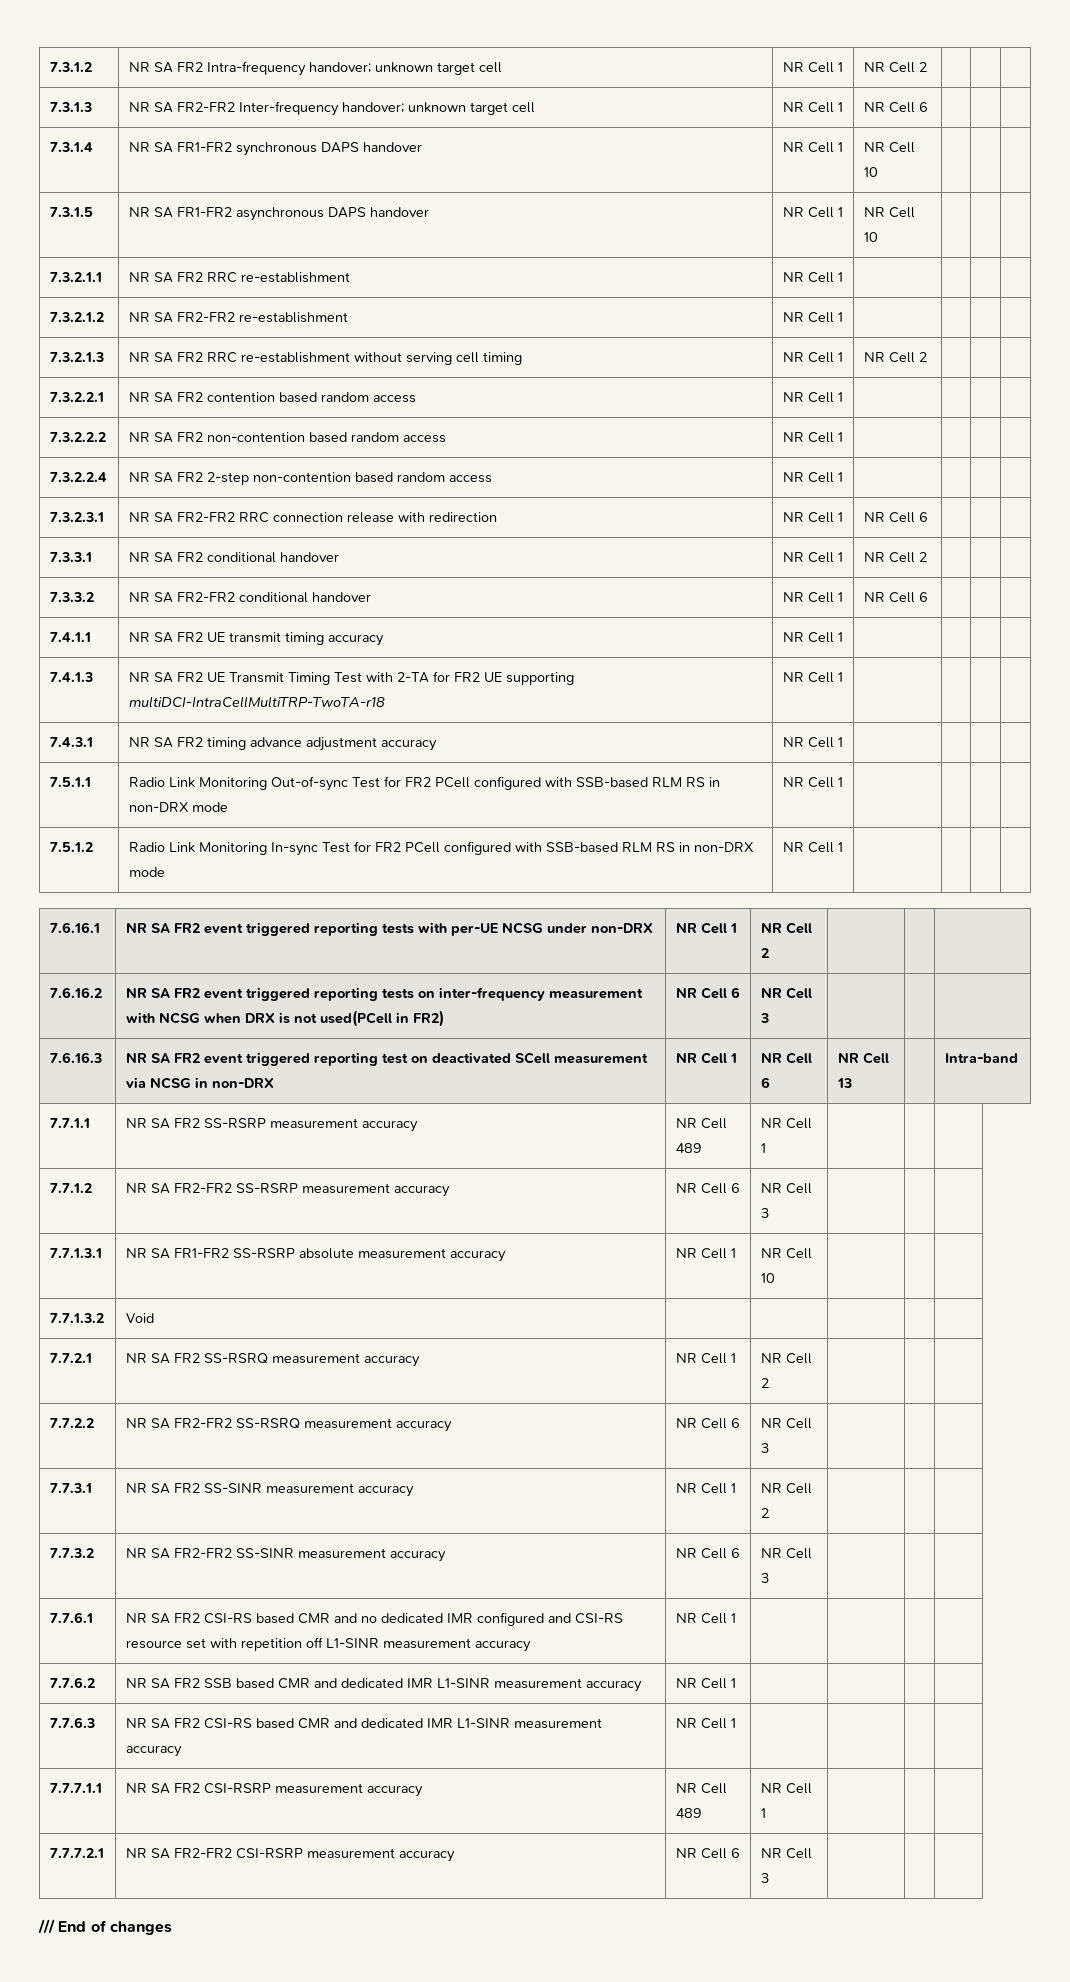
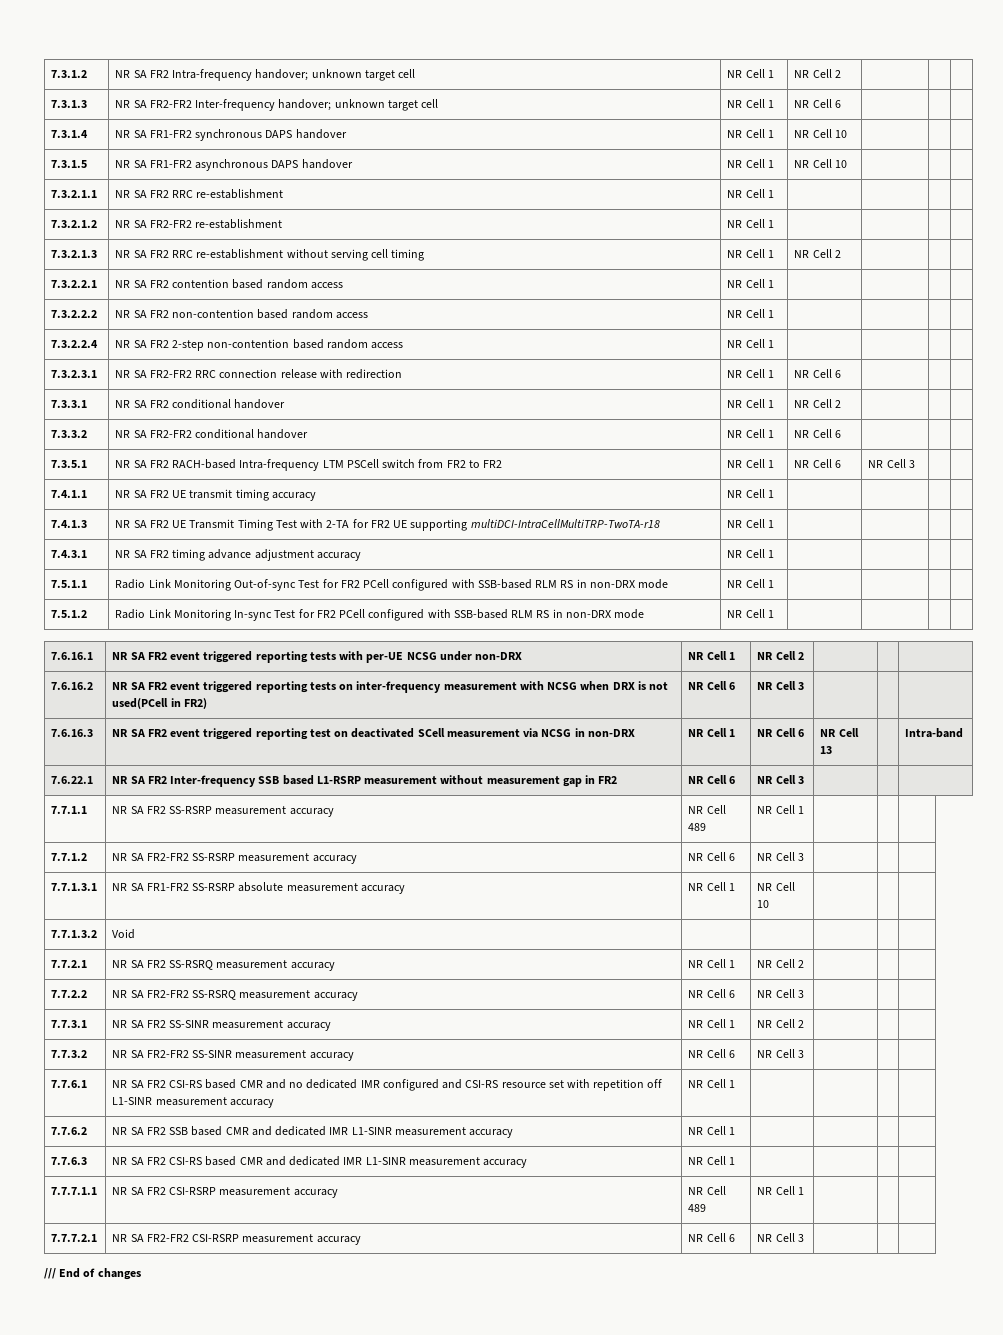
+ 7.3.5.1 | NR SA FR2 RACH-based Intra-frequency LTM PSCell switch from FR2 to FR2 | NR Cell 1 | NR Cell 6 | NR Cell 3 | |
+ 7.6.22.1 | NR SA FR2 Inter-frequency SSB based L1-RSRP measurement without measurement gap in FR2 | NR Cell 6 | NR Cell 3 | | |

